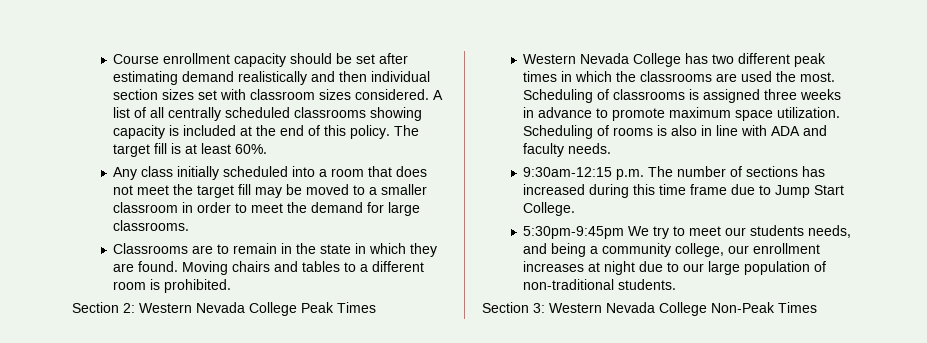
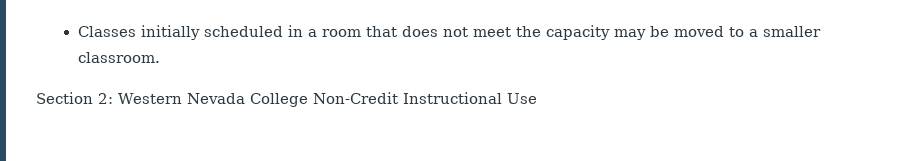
- Course enrollment capacity should be set after estimating demand realistically and then individual section sizes set with classroom sizes considered. A list of all centrally scheduled classrooms showing capacity is included at the end of this policy. The target fill is at least 60%.
- Any class initially scheduled into a room that does not meet the target fill may be moved to a smaller classroom in order to meet the demand for large classrooms.
- Classrooms are to remain in the state in which they are found. Moving chairs and tables to a different room is prohibited.
+ Classes initially scheduled in a room that does not meet the capacity may be moved to a smaller classroom.
- Section 2: Western Nevada College Peak Times
- Western Nevada College has two different peak times in which the classrooms are used the most. Scheduling of classrooms is assigned three weeks in advance to promote maximum space utilization. Scheduling of rooms is also in line with ADA and faculty needs.
- 9:30am-12:15 p.m. The number of sections has increased during this time frame due to Jump Start College.
- 5:30pm-9:45pm We try to meet our students needs, and being a community college, our enrollment increases at night due to our large population of non-traditional students.
- Section 3: Western Nevada College Non-Peak Times
+ Section 2: Western Nevada College Non-Credit Instructional Use

